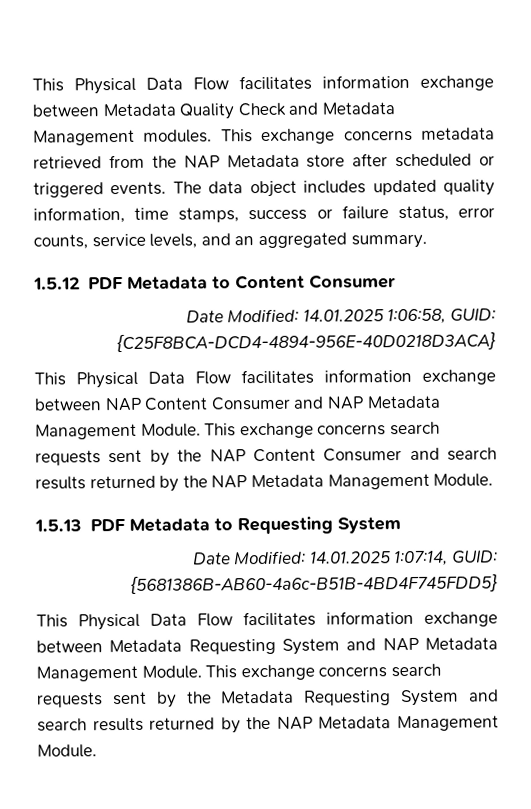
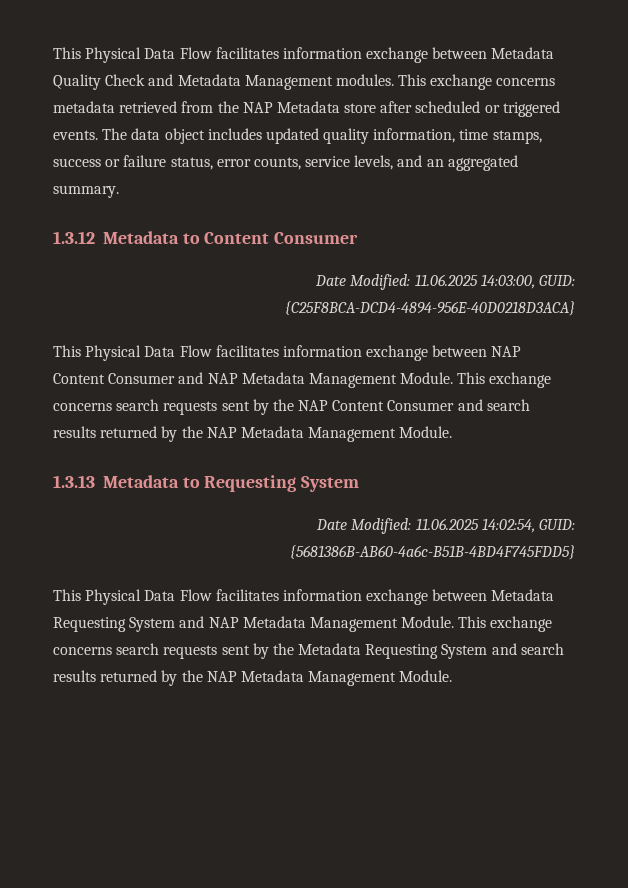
- 1.5.12 PDF Metadata to Content Consumer
+ 1.3.12 Metadata to Content Consumer
- Date Modified: 14.01.2025 1:06:58, GUID: {C25F8BCA-DCD4-4894-956E-40D0218D3ACA}
+ Date Modified: 11.06.2025 14:03:00, GUID: {C25F8BCA-DCD4-4894-956E-40D0218D3ACA}
- 1.5.13 PDF Metadata to Requesting System
+ 1.3.13 Metadata to Requesting System
- Date Modified: 14.01.2025 1:07:14, GUID: {5681386B-AB60-4a6c-B51B-4BD4F745FDD5}
+ Date Modified: 11.06.2025 14:02:54, GUID: {5681386B-AB60-4a6c-B51B-4BD4F745FDD5}

